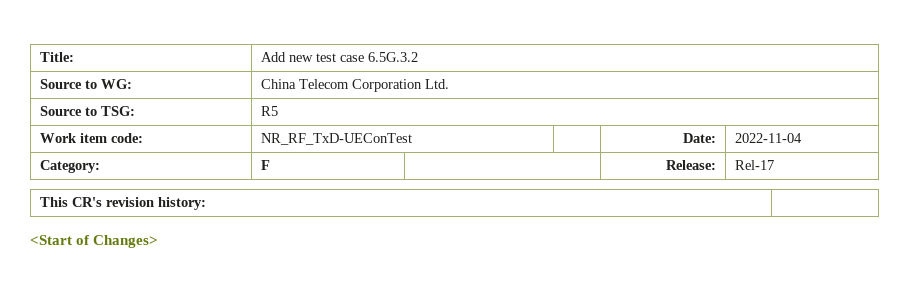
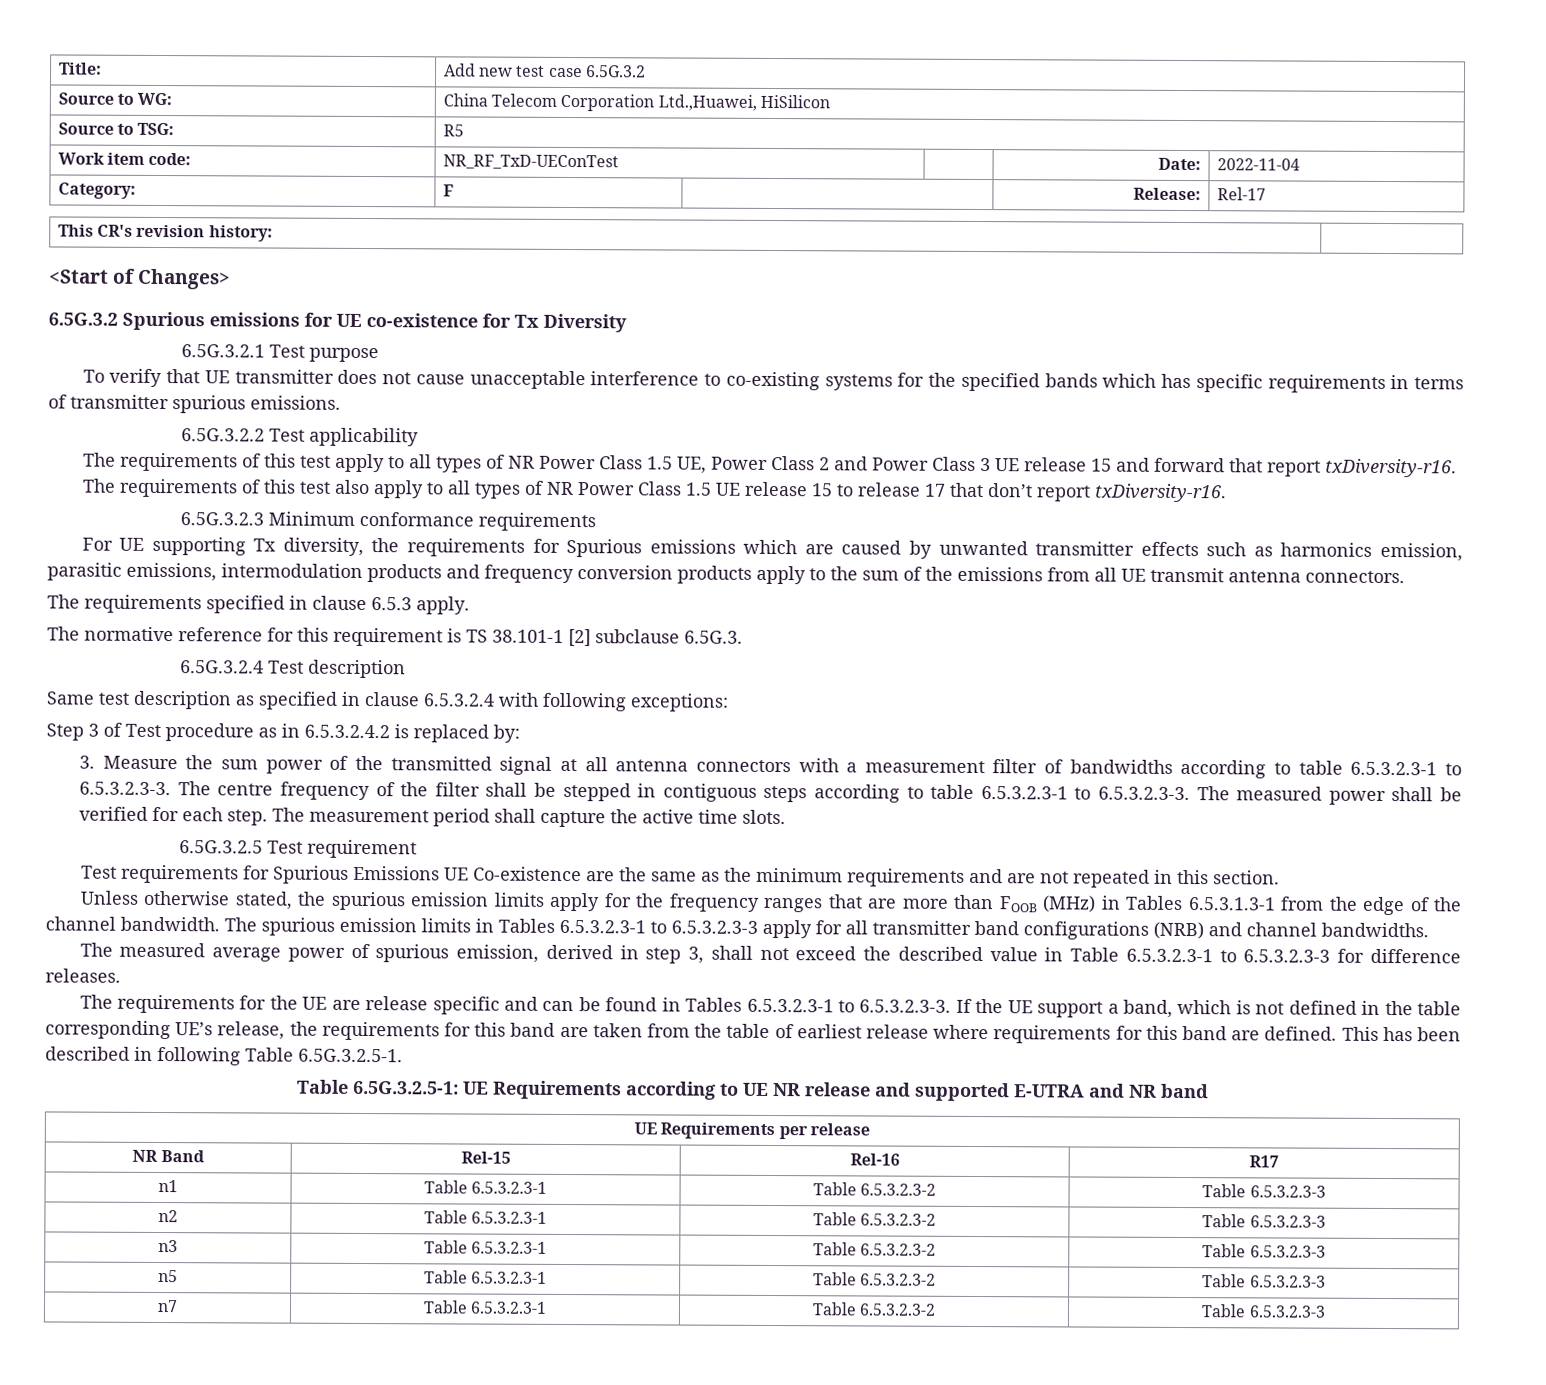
- Source to WG: | China Telecom Corporation Ltd.
+ Source to WG: | China Telecom Corporation Ltd.,Huawei, HiSilicon
+ 6.5G.3.2 Spurious emissions for UE co-existence for Tx Diversity
+ 6.5G.3.2.1 Test purpose
+ To verify that UE transmitter does not cause unacceptable interference to co-existing systems for the specified bands which has specific requirements in terms of transmitter spurious emissions.
+ 6.5G.3.2.2 Test applicability
+ The requirements of this test apply to all types of NR Power Class 1.5 UE, Power Class 2 and Power Class 3 UE release 15 and forward that report txDiversity-r16.
+ The requirements of this test also apply to all types of NR Power Class 1.5 UE release 15 to release 17 that don’t report txDiversity-r16.
+ 6.5G.3.2.3 Minimum conformance requirements
+ For UE supporting Tx diversity, the requirements for Spurious emissions which are caused by unwanted transmitter effects such as harmonics emission, parasitic emissions, intermodulation products and frequency conversion products apply to the sum of the emissions from all UE transmit antenna connectors.
+ The requirements specified in clause 6.5.3 apply.
+ The normative reference for this requirement is TS 38.101-1 [2] subclause 6.5G.3.
+ 6.5G.3.2.4 Test description
+ Same test description as specified in clause 6.5.3.2.4 with following exceptions:
+ Step 3 of Test procedure as in 6.5.3.2.4.2 is replaced by:
+ 3. Measure the sum power of the transmitted signal at all antenna connectors with a measurement filter of bandwidths according to table 6.5.3.2.3-1 to 6.5.3.2.3-3. The centre frequency of the filter shall be stepped in contiguous steps according to table 6.5.3.2.3-1 to 6.5.3.2.3-3. The measured power shall be verified for each step. The measurement period shall capture the active time slots.
+ 6.5G.3.2.5 Test requirement
+ Test requirements for Spurious Emissions UE Co-existence are the same as the minimum requirements and are not repeated in this section.
+ Unless otherwise stated, the spurious emission limits apply for the frequency ranges that are more than FOOB (MHz) in Tables 6.5.3.1.3-1 from the edge of the channel bandwidth. The spurious emission limits in Tables 6.5.3.2.3-1 to 6.5.3.2.3-3 apply for all transmitter band configurations (NRB) and channel bandwidths.
+ The measured average power of spurious emission, derived in step 3, shall not exceed the described value in Table 6.5.3.2.3-1 to 6.5.3.2.3-3 for difference releases.
+ The requirements for the UE are release specific and can be found in Tables 6.5.3.2.3-1 to 6.5.3.2.3-3. If the UE support a band, which is not defined in the table corresponding UE’s release, the requirements for this band are taken from the table of earliest release where requirements for this band are defined. This has been described in following Table 6.5G.3.2.5-1.
+ Table 6.5G.3.2.5-1: UE Requirements according to UE NR release and supported E-UTRA and NR band
+ UE Requirements per release
+ NR Band | Rel-15 | Rel-16 | R17
+ n1 | Table 6.5.3.2.3-1 | Table 6.5.3.2.3-2 | Table 6.5.3.2.3-3
+ n2 | Table 6.5.3.2.3-1 | Table 6.5.3.2.3-2 | Table 6.5.3.2.3-3
+ n3 | Table 6.5.3.2.3-1 | Table 6.5.3.2.3-2 | Table 6.5.3.2.3-3
+ n5 | Table 6.5.3.2.3-1 | Table 6.5.3.2.3-2 | Table 6.5.3.2.3-3
+ n7 | Table 6.5.3.2.3-1 | Table 6.5.3.2.3-2 | Table 6.5.3.2.3-3

